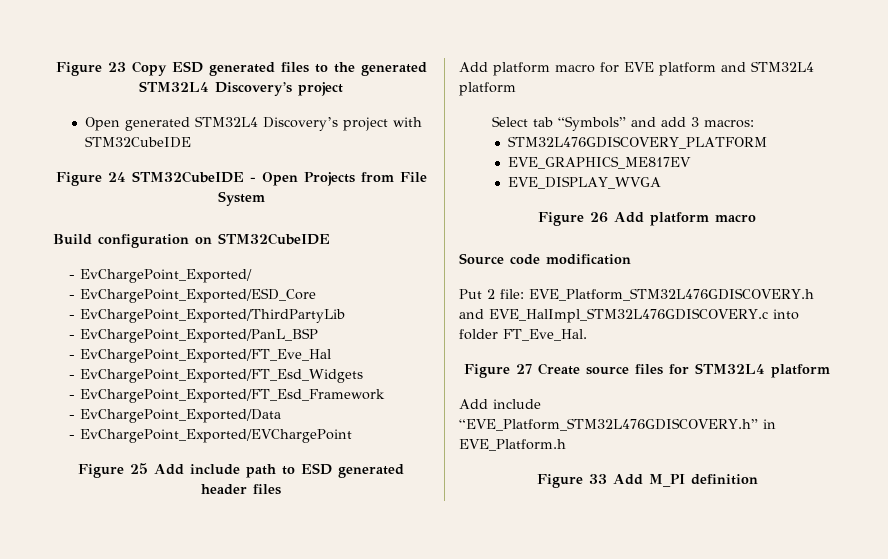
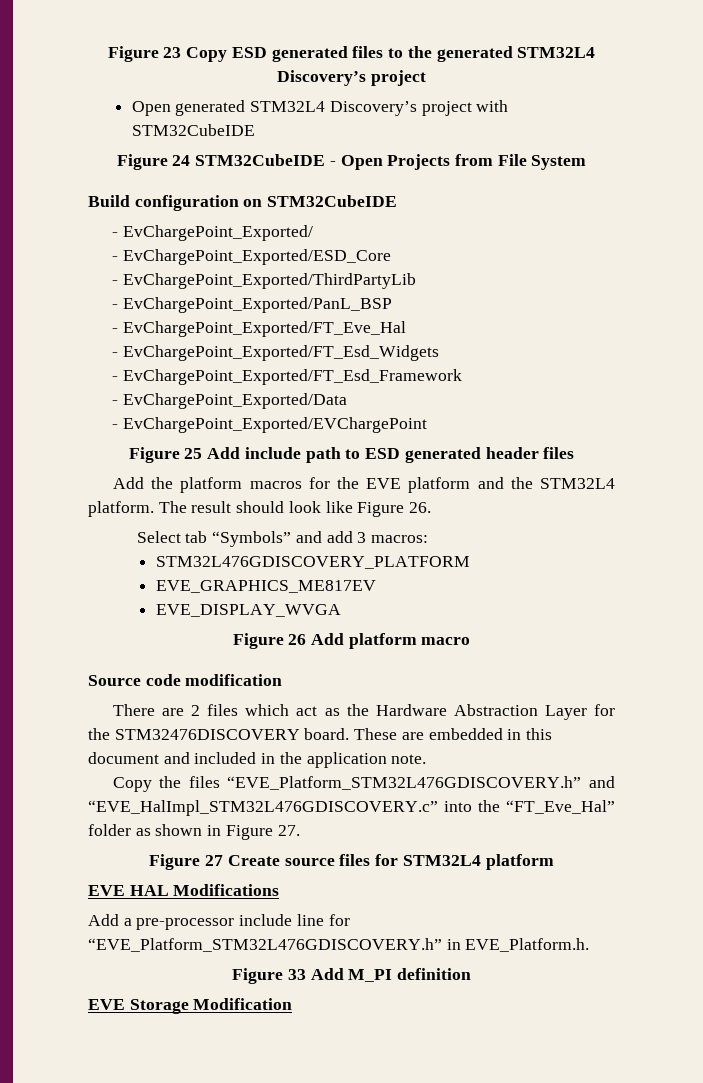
- Add platform macro for EVE platform and STM32L4 platform
+ Add the platform macros for the EVE platform and the STM32L4 platform. The result should look like Figure 26.
- Put 2 file: EVE_Platform_STM32L476GDISCOVERY.h and EVE_HalImpl_STM32L476GDISCOVERY.c into folder FT_Eve_Hal.
+ There are 2 files which act as the Hardware Abstraction Layer for the STM32476DISCOVERY board. These are embedded in this document and included in the application note.
+ Copy the files “EVE_Platform_STM32L476GDISCOVERY.h” and “EVE_HalImpl_STM32L476GDISCOVERY.c” into the “FT_Eve_Hal” folder as shown in Figure 27.
- Add include “EVE_Platform_STM32L476GDISCOVERY.h” in EVE_Platform.h
+ EVE HAL Modifications
+ Add a pre-processor include line for “EVE_Platform_STM32L476GDISCOVERY.h” in EVE_Platform.h.
+ EVE Storage Modification

